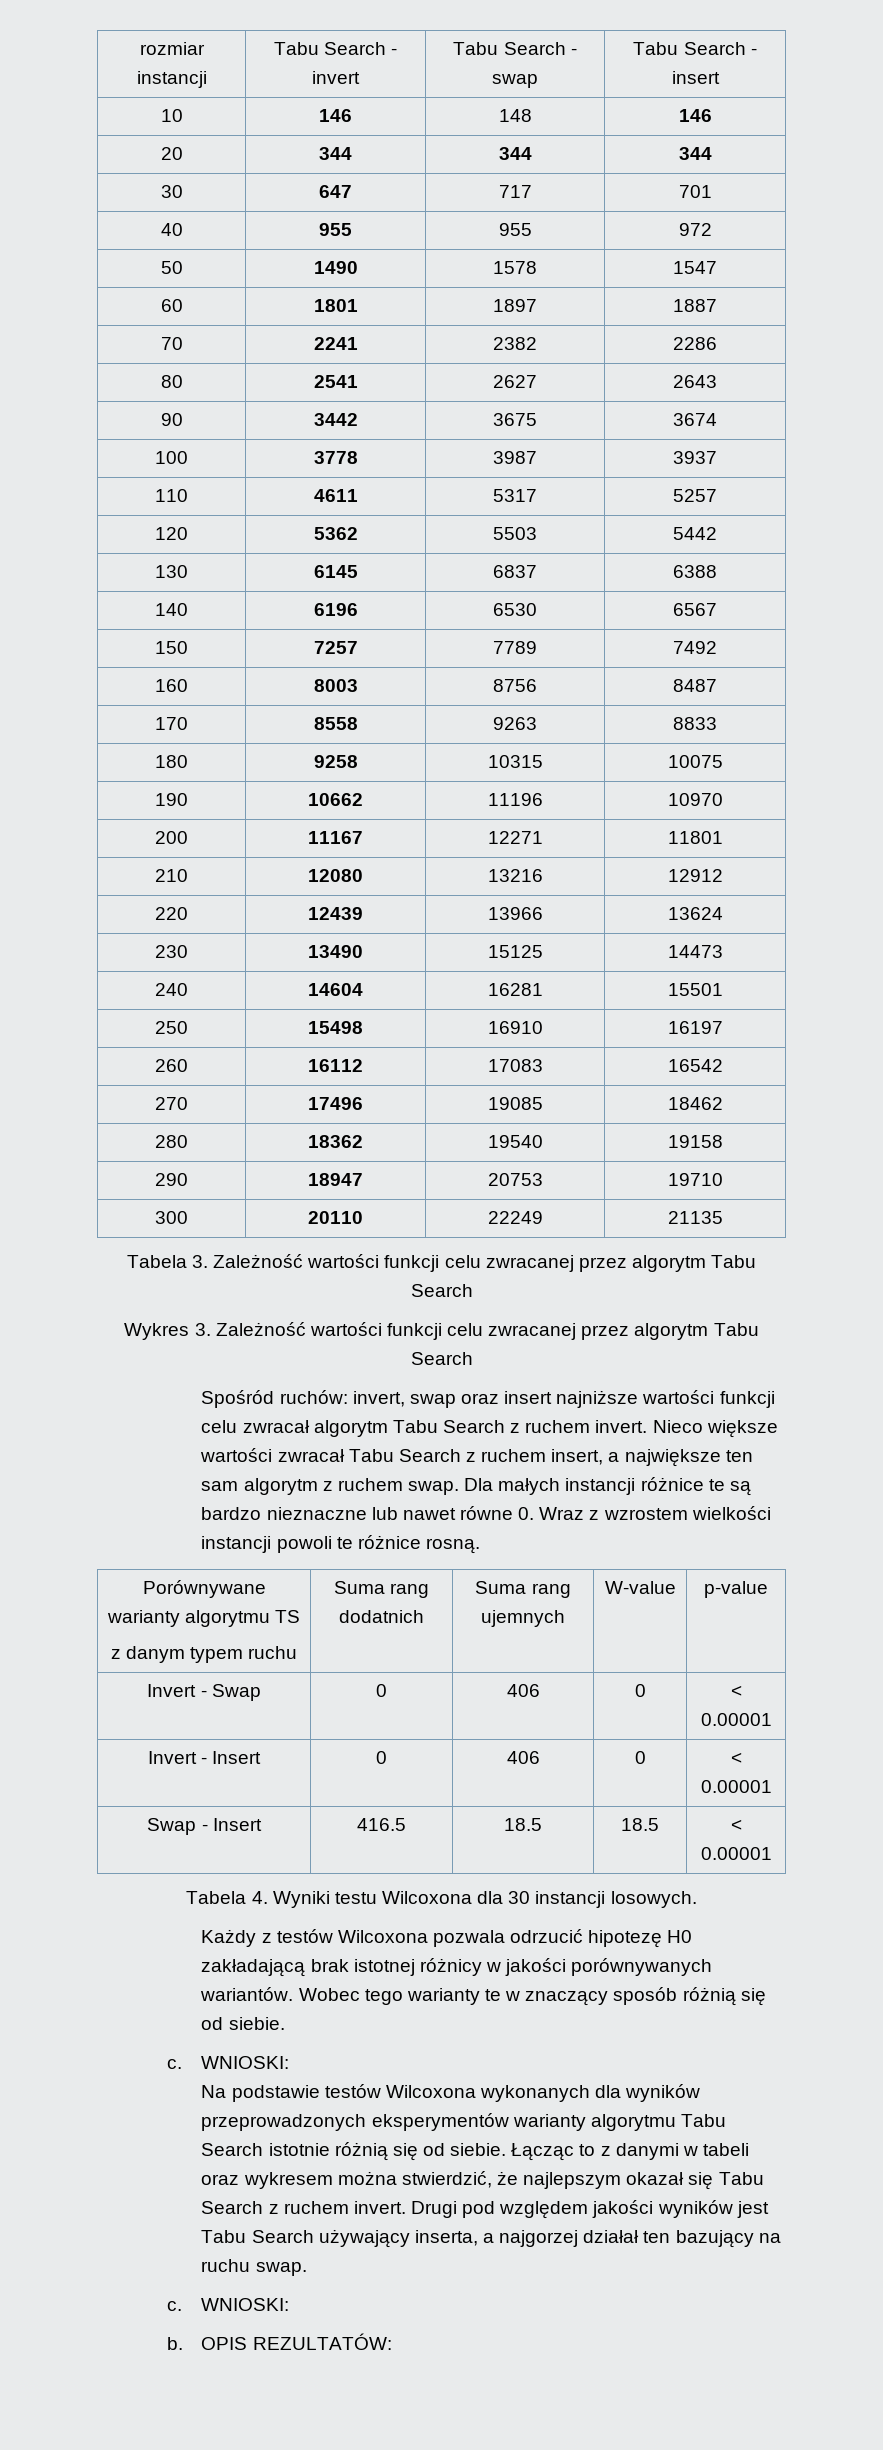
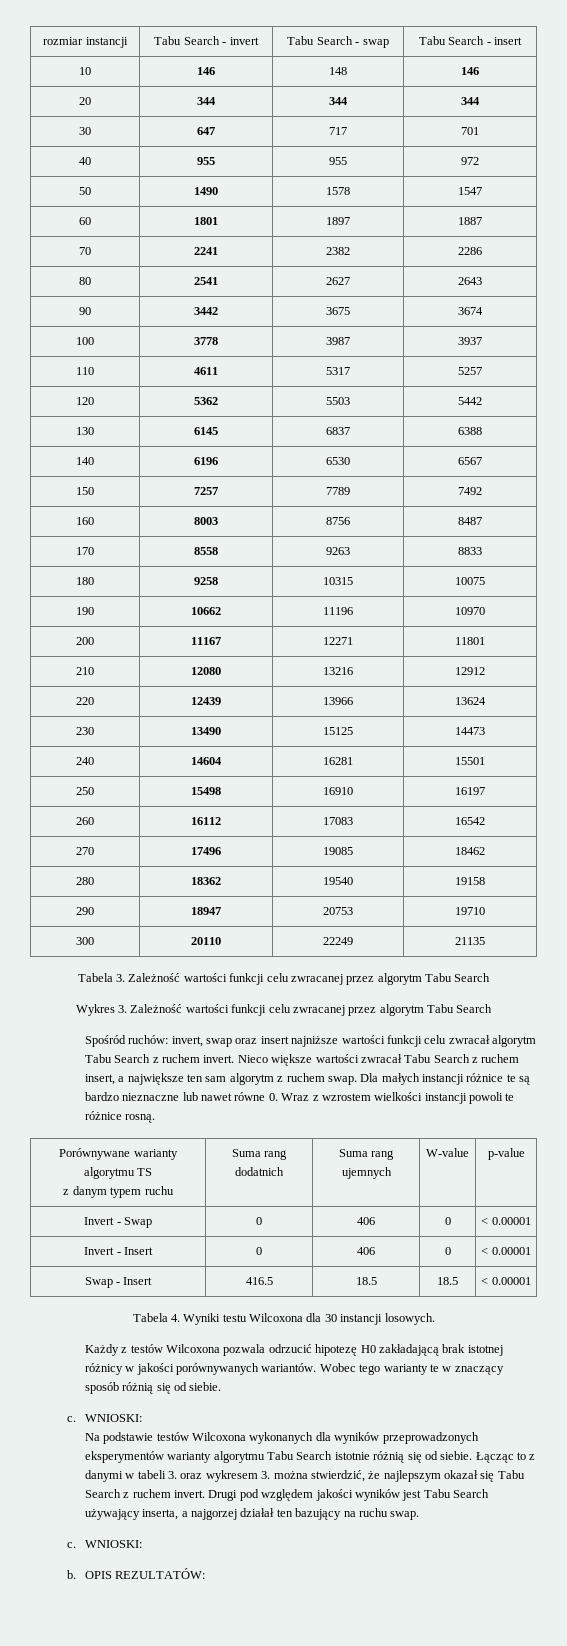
- Łącząc to z danymi w tabeli oraz wykresem można stwierdzić, że najlepszym okazał się Tabu Search z ruchem invert.
+ Łącząc to z danymi w tabeli 3. oraz wykresem 3. można stwierdzić, że najlepszym okazał się Tabu Search z ruchem invert.

